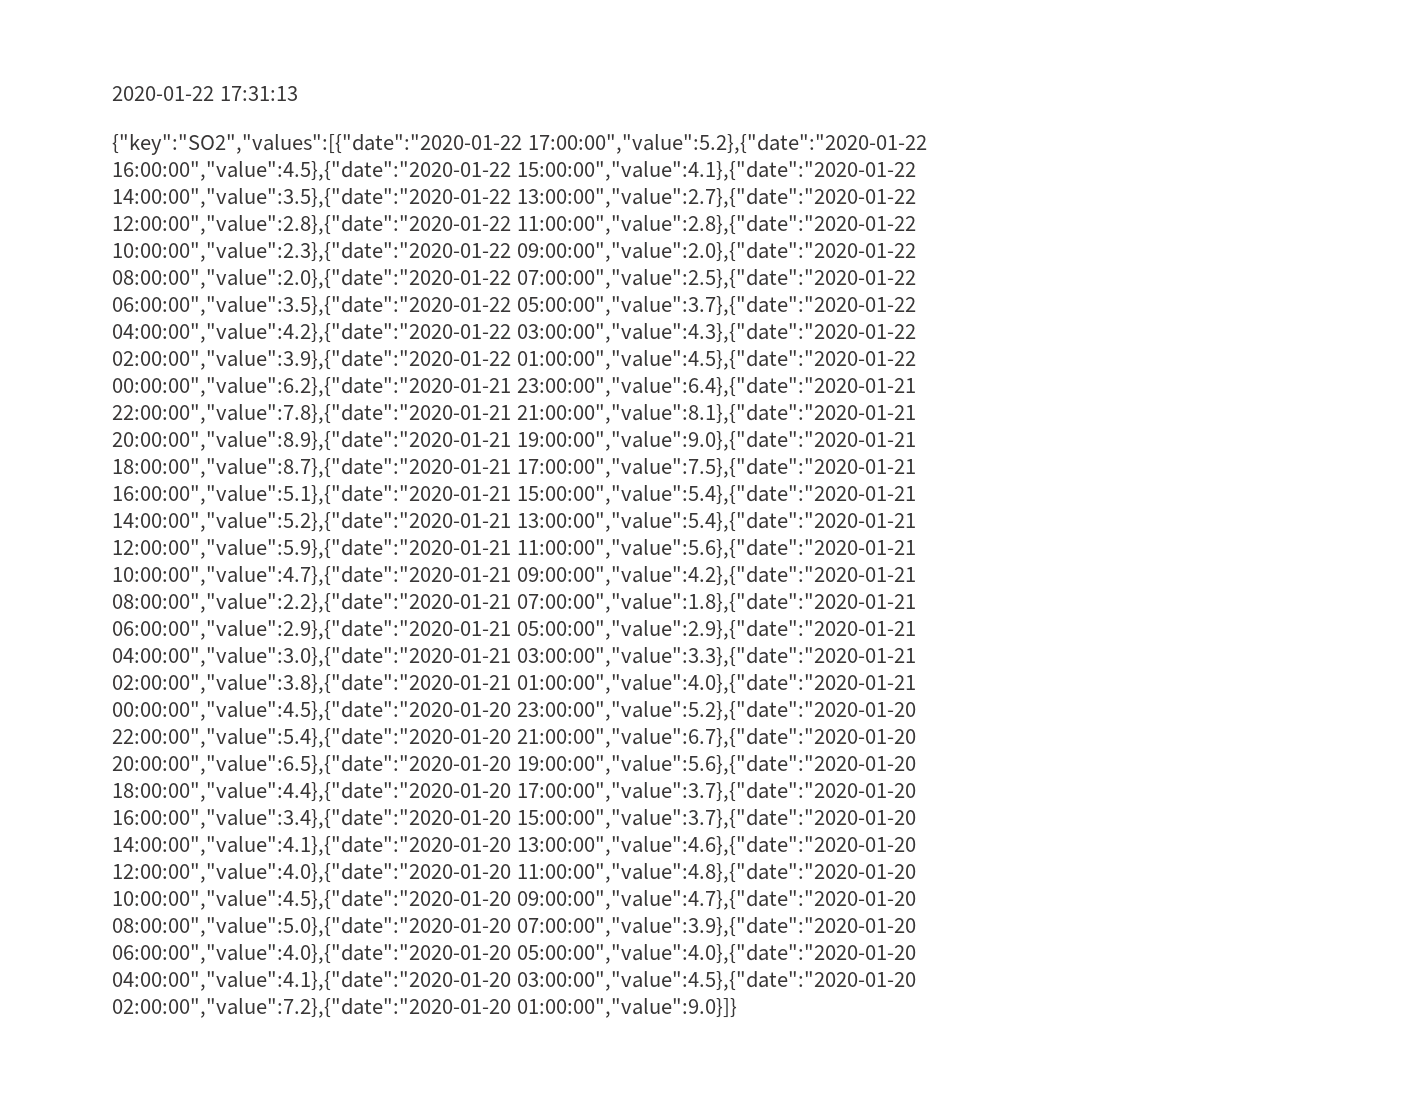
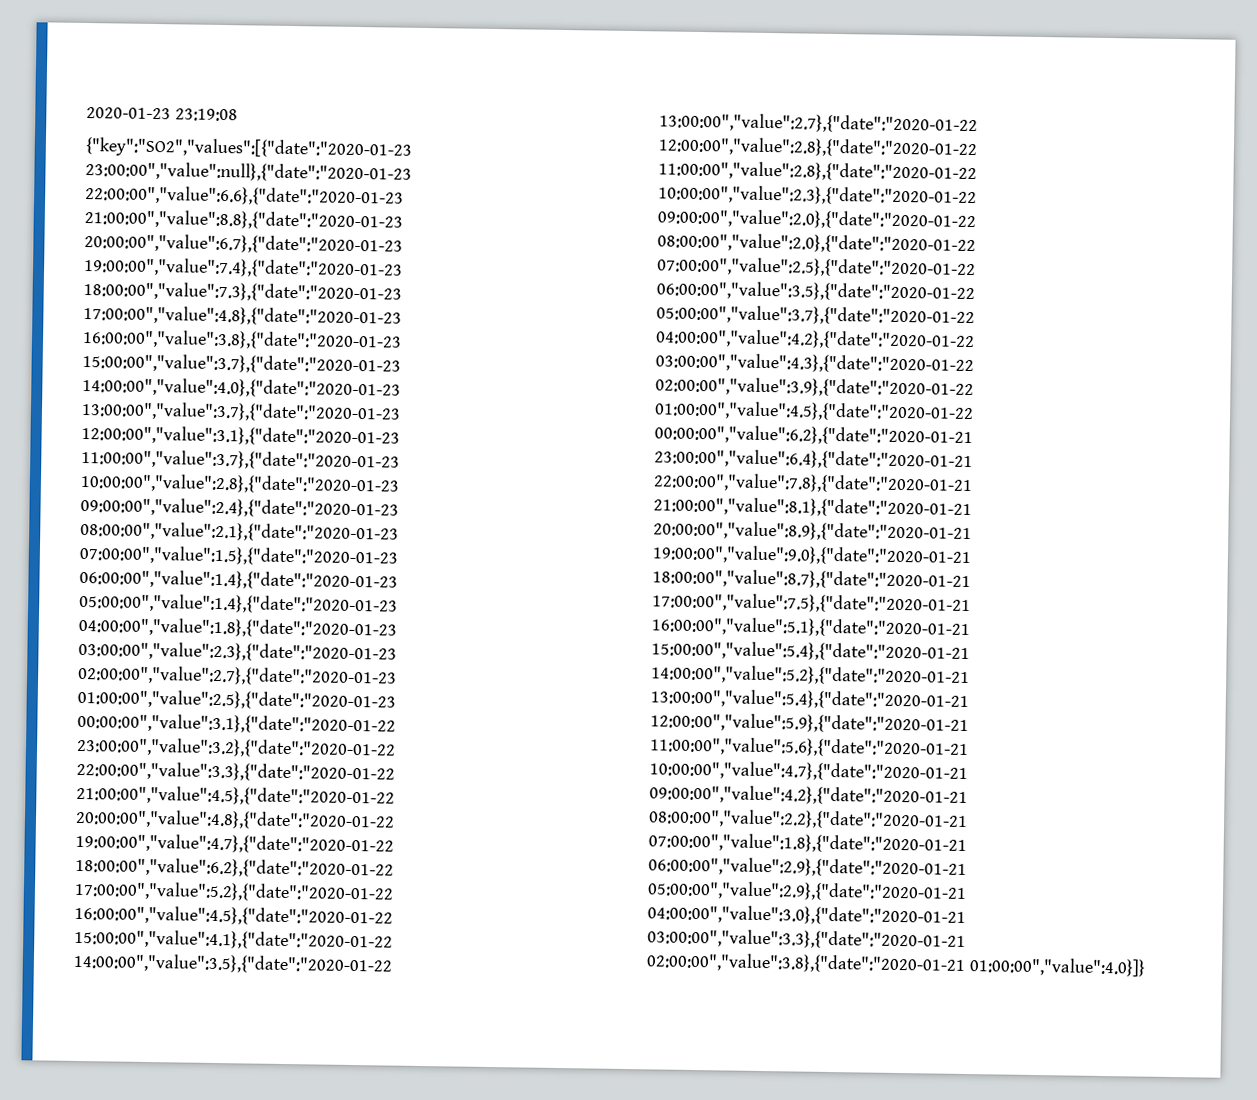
- 2020-01-22 17:31:13
- {"key":"SO2","values":[{"date":"2020-01-22 17:00:00","value":5.2},{"date":"2020-01-22 16:00:00","value":4.5},{"date":"2020-01-22 15:00:00","value":4.1},{"date":"2020-01-22 14:00:00","value":3.5},{"date":"2020-01-22 13:00:00","value":2.7},{"date":"2020-01-22 12:00:00","value":2.8},{"date":"2020-01-22 11:00:00","value":2.8},{"date":"2020-01-22 10:00:00","value":2.3},{"date":"2020-01-22 09:00:00","value":2.0},{"date":"2020-01-22 08:00:00","value":2.0},{"date":"2020-01-22 07:00:00","value":2.5},{"date":"2020-01-22 06:00:00","value":3.5},{"date":"2020-01-22 05:00:00","value":3.7},{"date":"2020-01-22 04:00:00","value":4.2},{"date":"2020-01-22 03:00:00","value":4.3},{"date":"2020-01-22 02:00:00","value":3.9},{"date":"2020-01-22 01:00:00","value":4.5},{"date":"2020-01-22 00:00:00","value":6.2},{"date":"2020-01-21 23:00:00","value":6.4},{"date":"2020-01-21 22:00:00","value":7.8},{"date":"2020-01-21 21:00:00","value":8.1},{"date":"2020-01-21 20:00:00","value":8.9},{"date":"2020-01-21 19:00:00","value":9.0},{"date":"2020-01-21 18:00:00","value":8.7},{"date":"2020-01-21 17:00:00","value":7.5},{"date":"2020-01-21 16:00:00","value":5.1},{"date":"2020-01-21 15:00:00","value":5.4},{"date":"2020-01-21 14:00:00","value":5.2},{"date":"2020-01-21 13:00:00","value":5.4},{"date":"2020-01-21 12:00:00","value":5.9},{"date":"2020-01-21 11:00:00","value":5.6},{"date":"2020-01-21 10:00:00","value":4.7},{"date":"2020-01-21 09:00:00","value":4.2},{"date":"2020-01-21 08:00:00","value":2.2},{"date":"2020-01-21 07:00:00","value":1.8},{"date":"2020-01-21 06:00:00","value":2.9},{"date":"2020-01-21 05:00:00","value":2.9},{"date":"2020-01-21 04:00:00","value":3.0},{"date":"2020-01-21 03:00:00","value":3.3},{"date":"2020-01-21 02:00:00","value":3.8},{"date":"2020-01-21 01:00:00","value":4.0},{"date":"2020-01-21 00:00:00","value":4.5},{"date":"2020-01-20 23:00:00","value":5.2},{"date":"2020-01-20 22:00:00","value":5.4},{"date":"2020-01-20 21:00:00","value":6.7},{"date":"2020-01-20 20:00:00","value":6.5},{"date":"2020-01-20 19:00:00","value":5.6},{"date":"2020-01-20 18:00:00","value":4.4},{"date":"2020-01-20 17:00:00","value":3.7},{"date":"2020-01-20 16:00:00","value":3.4},{"date":"2020-01-20 15:00:00","value":3.7},{"date":"2020-01-20 14:00:00","value":4.1},{"date":"2020-01-20 13:00:00","value":4.6},{"date":"2020-01-20 12:00:00","value":4.0},{"date":"2020-01-20 11:00:00","value":4.8},{"date":"2020-01-20 10:00:00","value":4.5},{"date":"2020-01-20 09:00:00","value":4.7},{"date":"2020-01-20 08:00:00","value":5.0},{"date":"2020-01-20 07:00:00","value":3.9},{"date":"2020-01-20 06:00:00","value":4.0},{"date":"2020-01-20 05:00:00","value":4.0},{"date":"2020-01-20 04:00:00","value":4.1},{"date":"2020-01-20 03:00:00","value":4.5},{"date":"2020-01-20 02:00:00","value":7.2},{"date":"2020-01-20 01:00:00","value":9.0}]}
+ 2020-01-23 23:19:08
+ {"key":"SO2","values":[{"date":"2020-01-23 23:00:00","value":null},{"date":"2020-01-23 22:00:00","value":6.6},{"date":"2020-01-23 21:00:00","value":8.8},{"date":"2020-01-23 20:00:00","value":6.7},{"date":"2020-01-23 19:00:00","value":7.4},{"date":"2020-01-23 18:00:00","value":7.3},{"date":"2020-01-23 17:00:00","value":4.8},{"date":"2020-01-23 16:00:00","value":3.8},{"date":"2020-01-23 15:00:00","value":3.7},{"date":"2020-01-23 14:00:00","value":4.0},{"date":"2020-01-23 13:00:00","value":3.7},{"date":"2020-01-23 12:00:00","value":3.1},{"date":"2020-01-23 11:00:00","value":3.7},{"date":"2020-01-23 10:00:00","value":2.8},{"date":"2020-01-23 09:00:00","value":2.4},{"date":"2020-01-23 08:00:00","value":2.1},{"date":"2020-01-23 07:00:00","value":1.5},{"date":"2020-01-23 06:00:00","value":1.4},{"date":"2020-01-23 05:00:00","value":1.4},{"date":"2020-01-23 04:00:00","value":1.8},{"date":"2020-01-23 03:00:00","value":2.3},{"date":"2020-01-23 02:00:00","value":2.7},{"date":"2020-01-23 01:00:00","value":2.5},{"date":"2020-01-23 00:00:00","value":3.1},{"date":"2020-01-22 23:00:00","value":3.2},{"date":"2020-01-22 22:00:00","value":3.3},{"date":"2020-01-22 21:00:00","value":4.5},{"date":"2020-01-22 20:00:00","value":4.8},{"date":"2020-01-22 19:00:00","value":4.7},{"date":"2020-01-22 18:00:00","value":6.2},{"date":"2020-01-22 17:00:00","value":5.2},{"date":"2020-01-22 16:00:00","value":4.5},{"date":"2020-01-22 15:00:00","value":4.1},{"date":"2020-01-22 14:00:00","value":3.5},{"date":"2020-01-22 13:00:00","value":2.7},{"date":"2020-01-22 12:00:00","value":2.8},{"date":"2020-01-22 11:00:00","value":2.8},{"date":"2020-01-22 10:00:00","value":2.3},{"date":"2020-01-22 09:00:00","value":2.0},{"date":"2020-01-22 08:00:00","value":2.0},{"date":"2020-01-22 07:00:00","value":2.5},{"date":"2020-01-22 06:00:00","value":3.5},{"date":"2020-01-22 05:00:00","value":3.7},{"date":"2020-01-22 04:00:00","value":4.2},{"date":"2020-01-22 03:00:00","value":4.3},{"date":"2020-01-22 02:00:00","value":3.9},{"date":"2020-01-22 01:00:00","value":4.5},{"date":"2020-01-22 00:00:00","value":6.2},{"date":"2020-01-21 23:00:00","value":6.4},{"date":"2020-01-21 22:00:00","value":7.8},{"date":"2020-01-21 21:00:00","value":8.1},{"date":"2020-01-21 20:00:00","value":8.9},{"date":"2020-01-21 19:00:00","value":9.0},{"date":"2020-01-21 18:00:00","value":8.7},{"date":"2020-01-21 17:00:00","value":7.5},{"date":"2020-01-21 16:00:00","value":5.1},{"date":"2020-01-21 15:00:00","value":5.4},{"date":"2020-01-21 14:00:00","value":5.2},{"date":"2020-01-21 13:00:00","value":5.4},{"date":"2020-01-21 12:00:00","value":5.9},{"date":"2020-01-21 11:00:00","value":5.6},{"date":"2020-01-21 10:00:00","value":4.7},{"date":"2020-01-21 09:00:00","value":4.2},{"date":"2020-01-21 08:00:00","value":2.2},{"date":"2020-01-21 07:00:00","value":1.8},{"date":"2020-01-21 06:00:00","value":2.9},{"date":"2020-01-21 05:00:00","value":2.9},{"date":"2020-01-21 04:00:00","value":3.0},{"date":"2020-01-21 03:00:00","value":3.3},{"date":"2020-01-21 02:00:00","value":3.8},{"date":"2020-01-21 01:00:00","value":4.0}]}

